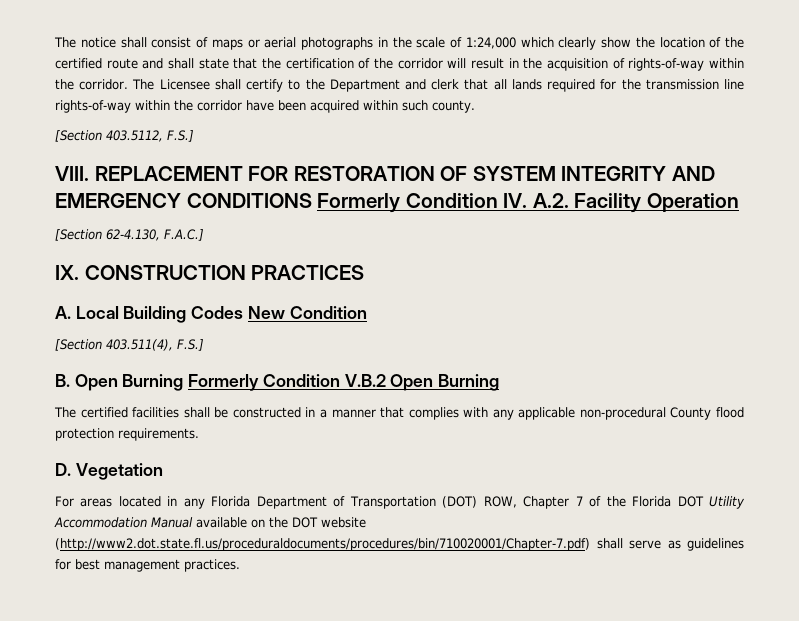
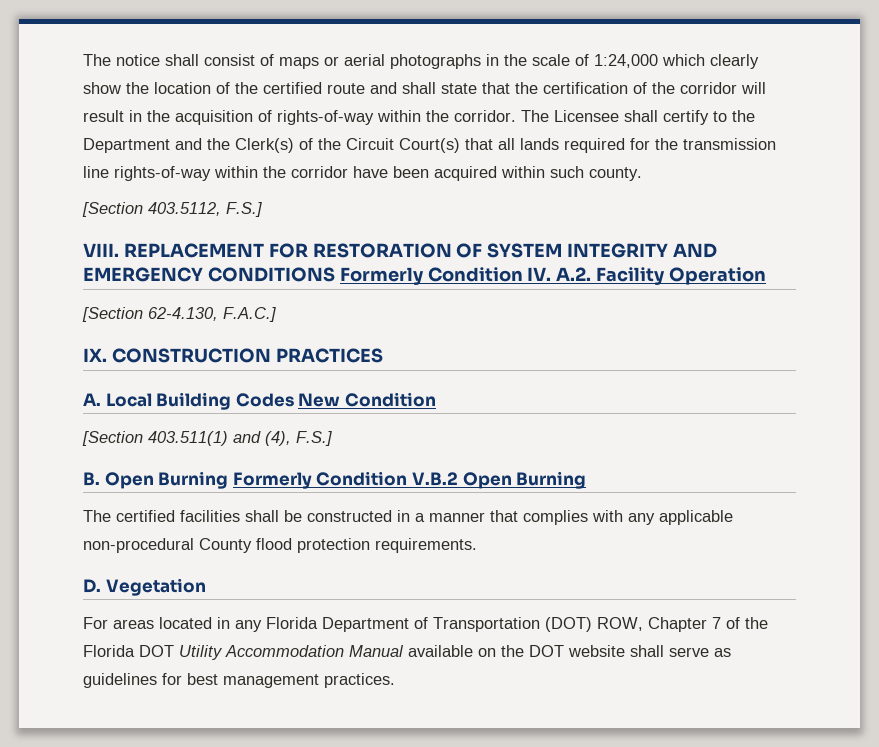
- The Licensee shall certify to the Department and clerk that all lands required for the transmission line rights-of-way within the corridor have been acquired within such county.
+ The Licensee shall certify to the Department and the Clerk(s) of the Circuit Court(s) that all lands required for the transmission line rights-of-way within the corridor have been acquired within such county.
- [Section 403.511(4), F.S.]
+ [Section 403.511(1) and (4), F.S.]
- For areas located in any Florida Department of Transportation (DOT) ROW, Chapter 7 of the Florida DOT Utility Accommodation Manual available on the DOT website (http://www2.dot.state.fl.us/proceduraldocuments/procedures/bin/710020001/Chapter-7.pdf) shall serve as guidelines for best management practices.
+ For areas located in any Florida Department of Transportation (DOT) ROW, Chapter 7 of the Florida DOT Utility Accommodation Manual available on the DOT website shall serve as guidelines for best management practices.

